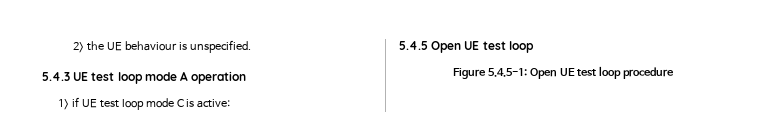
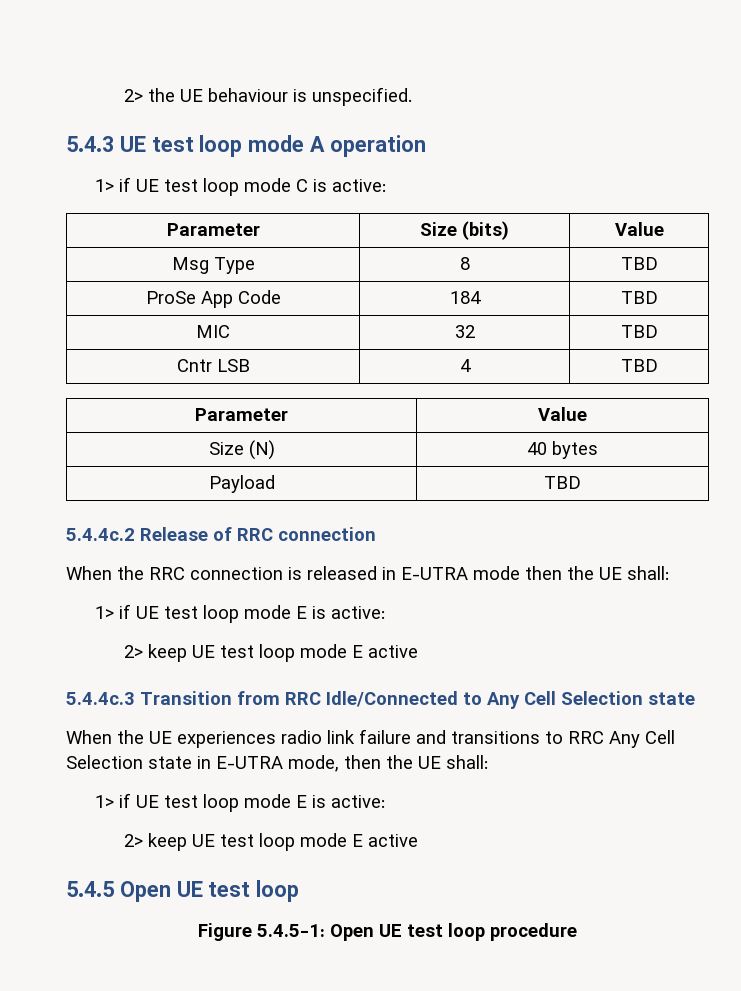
+ Parameter | Size (bits) | Value
+ Msg Type | 8 | TBD
+ ProSe App Code | 184 | TBD
+ MIC | 32 | TBD
+ Cntr LSB | 4 | TBD
+ Parameter | Value
+ Size (N) | 40 bytes
+ Payload | TBD
+ 5.4.4c.2 Release of RRC connection
+ When the RRC connection is released in E-UTRA mode then the UE shall:
+ 1> if UE test loop mode E is active:
+ 2> keep UE test loop mode E active
+ 5.4.4c.3 Transition from RRC Idle/Connected to Any Cell Selection state
+ When the UE experiences radio link failure and transitions to RRC Any Cell Selection state in E-UTRA mode, then the UE shall:
+ 1> if UE test loop mode E is active:
+ 2> keep UE test loop mode E active

